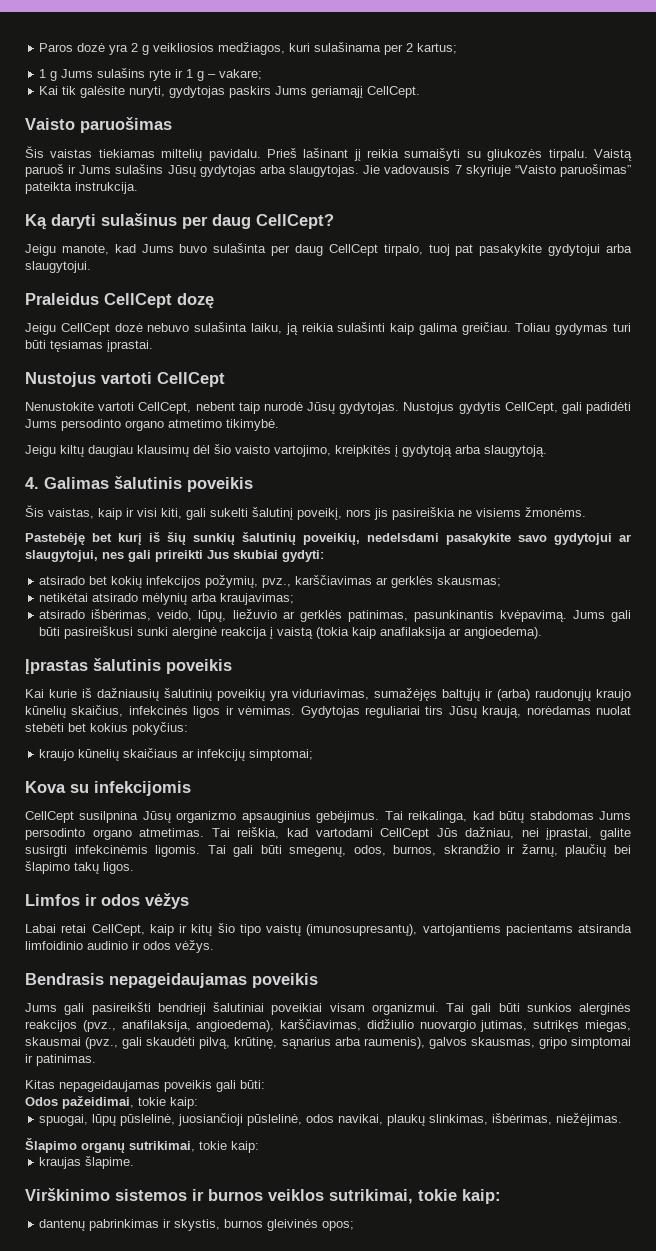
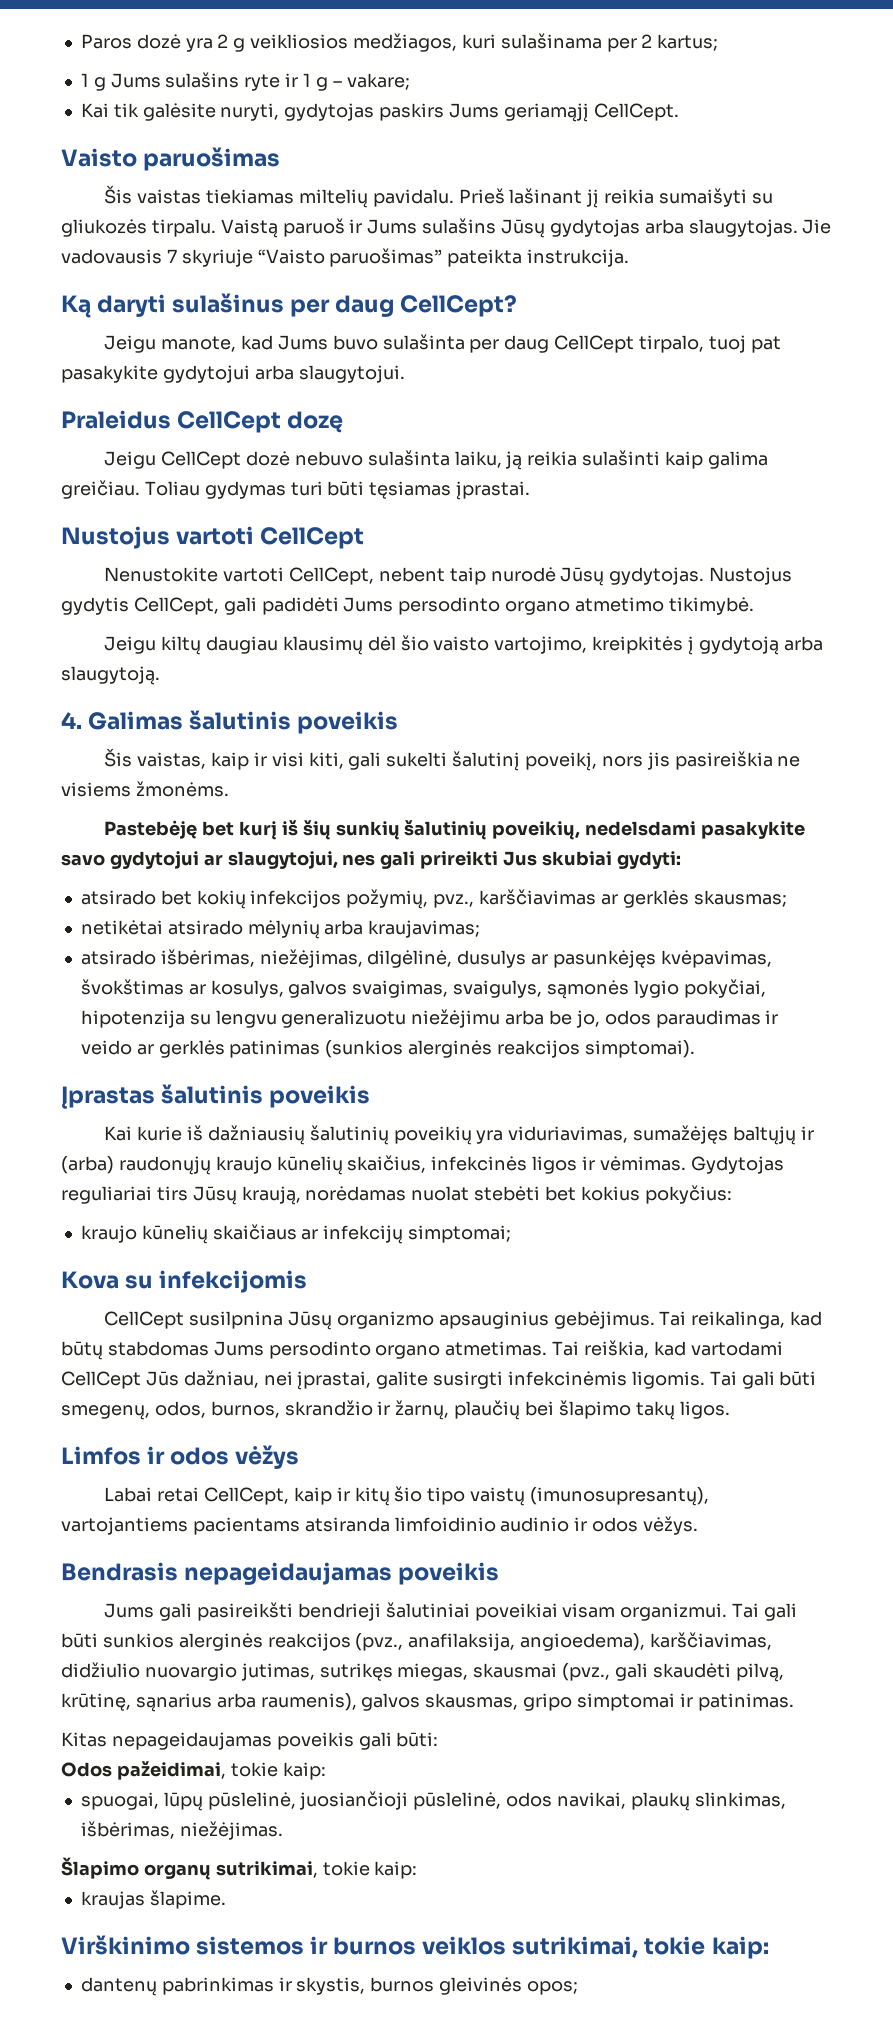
- atsirado išbėrimas, veido, lūpų, liežuvio ar gerklės patinimas, pasunkinantis kvėpavimą. Jums gali būti pasireiškusi sunki alerginė reakcija į vaistą (tokia kaip anafilaksija ar angioedema).
+ atsirado išbėrimas, niežėjimas, dilgėlinė, dusulys ar pasunkėjęs kvėpavimas, švokštimas ar kosulys, galvos svaigimas, svaigulys, sąmonės lygio pokyčiai, hipotenzija su lengvu generalizuotu niežėjimu arba be jo, odos paraudimas ir veido ar gerklės patinimas (sunkios alerginės reakcijos simptomai).

